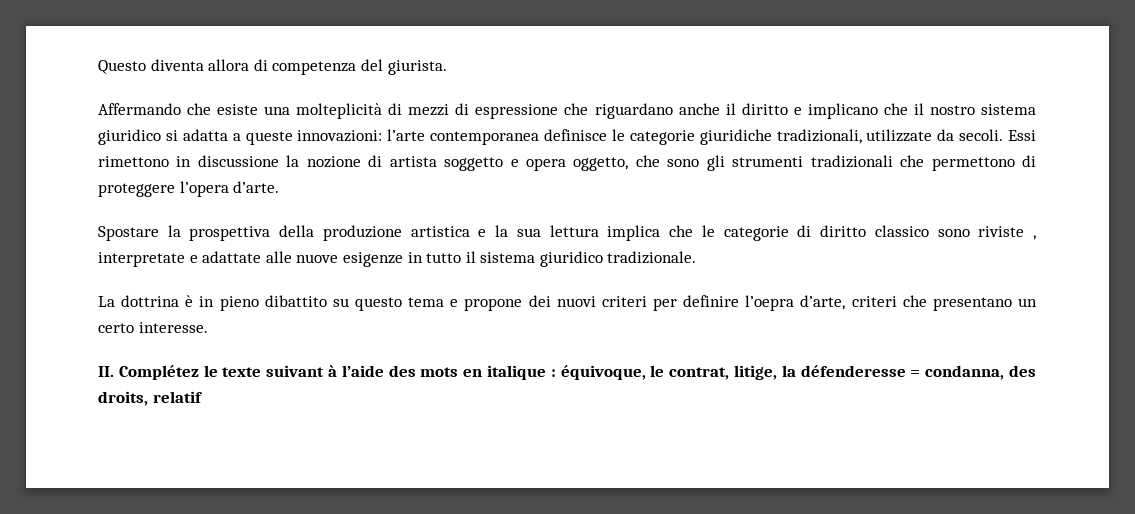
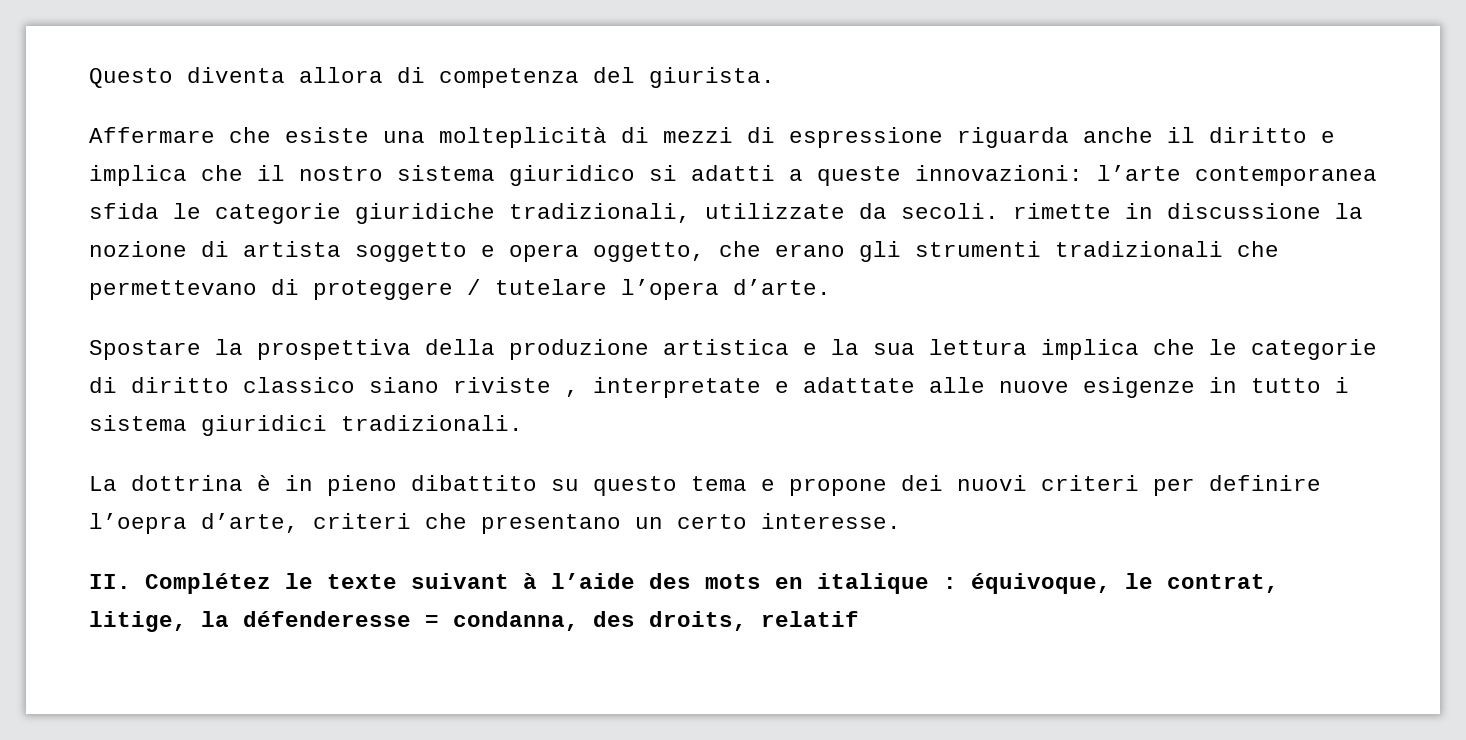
- Affermando che esiste una molteplicità di mezzi di espressione che riguardano anche il diritto e implicano che il nostro sistema giuridico si adatta a queste innovazioni: l’arte contemporanea definisce le categorie giuridiche tradizionali, utilizzate da secoli. Essi rimettono in discussione la nozione di artista soggetto e opera oggetto, che sono gli strumenti tradizionali che permettono di proteggere l’opera d’arte.
+ Affermare che esiste una molteplicità di mezzi di espressione riguarda anche il diritto e implica che il nostro sistema giuridico si adatti a queste innovazioni: l’arte contemporanea sfida le categorie giuridiche tradizionali, utilizzate da secoli. rimette in discussione la nozione di artista soggetto e opera oggetto, che erano gli strumenti tradizionali che permettevano di proteggere / tutelare l’opera d’arte.
- Spostare la prospettiva della produzione artistica e la sua lettura implica che le categorie di diritto classico sono riviste , interpretate e adattate alle nuove esigenze in tutto il sistema giuridico tradizionale.
+ Spostare la prospettiva della produzione artistica e la sua lettura implica che le categorie di diritto classico siano riviste , interpretate e adattate alle nuove esigenze in tutto i sistema giuridici tradizionali.

